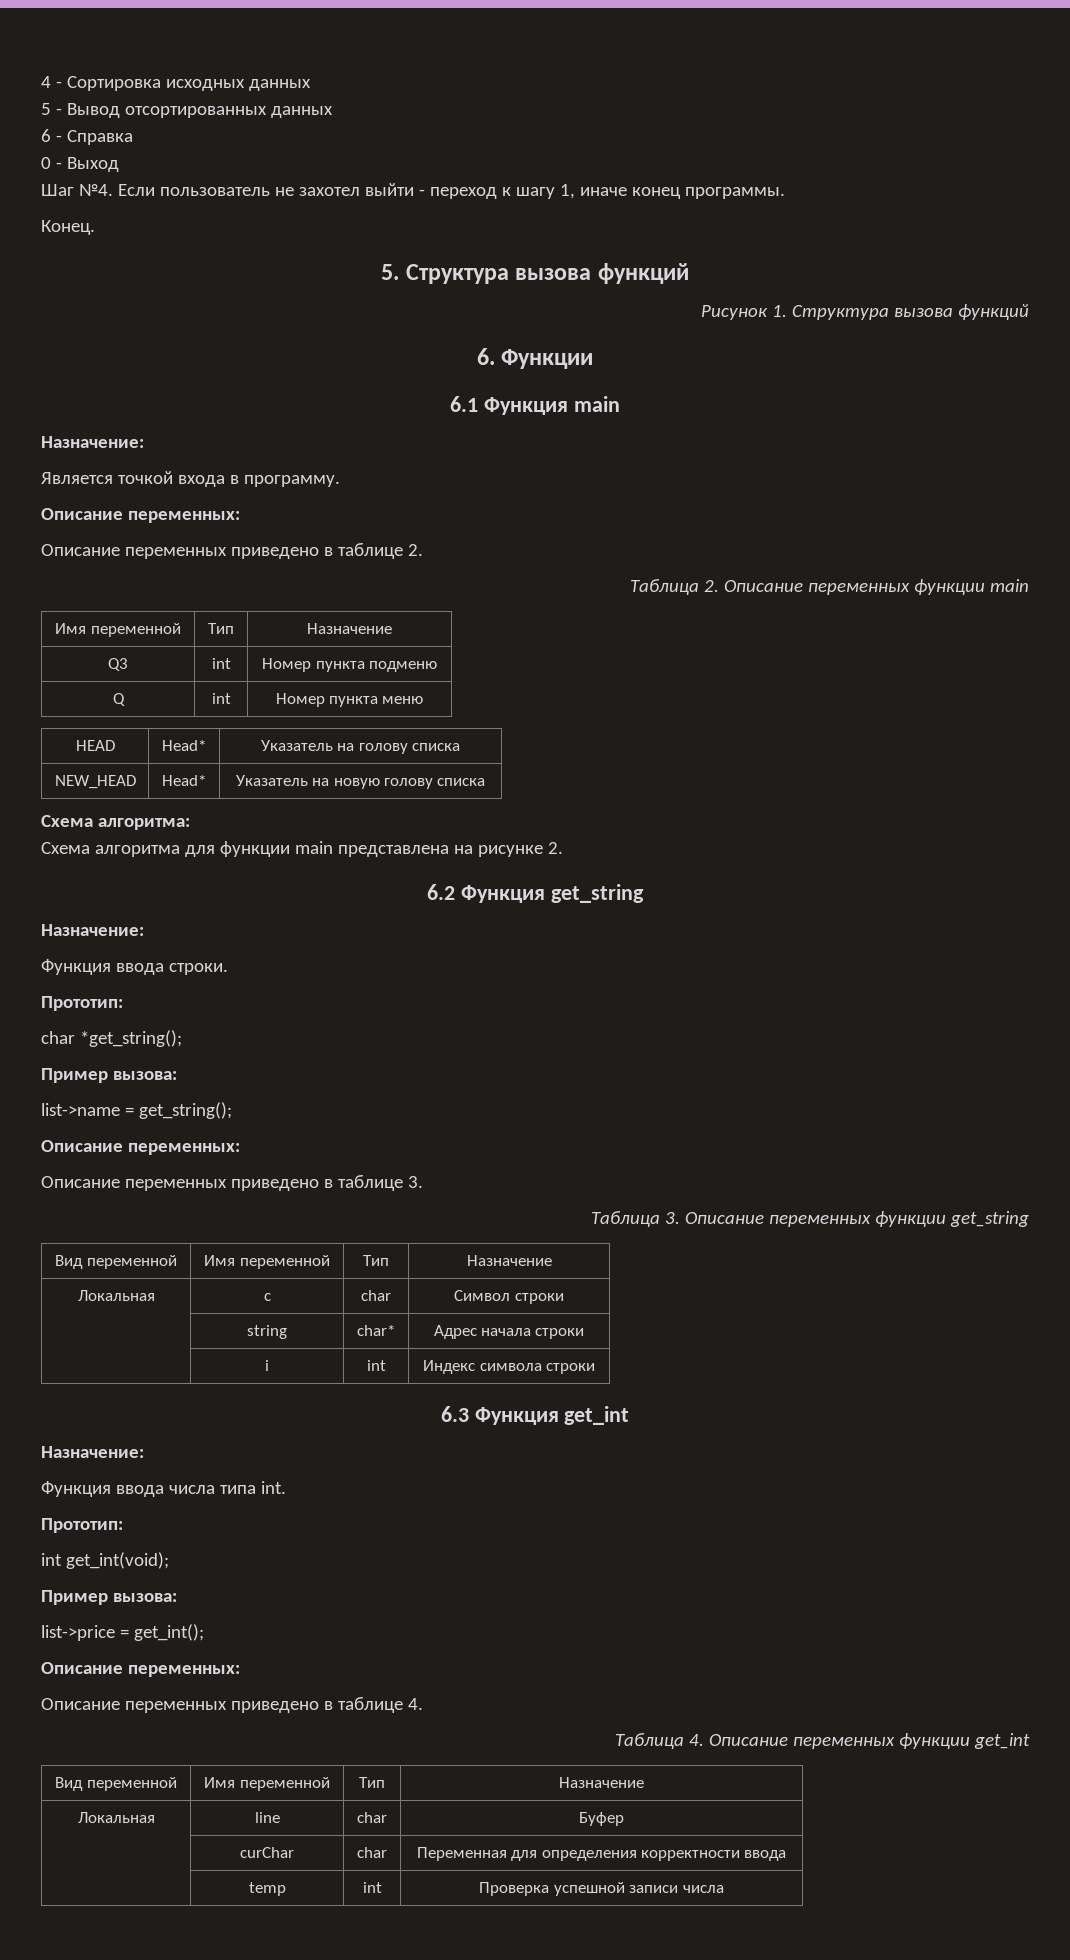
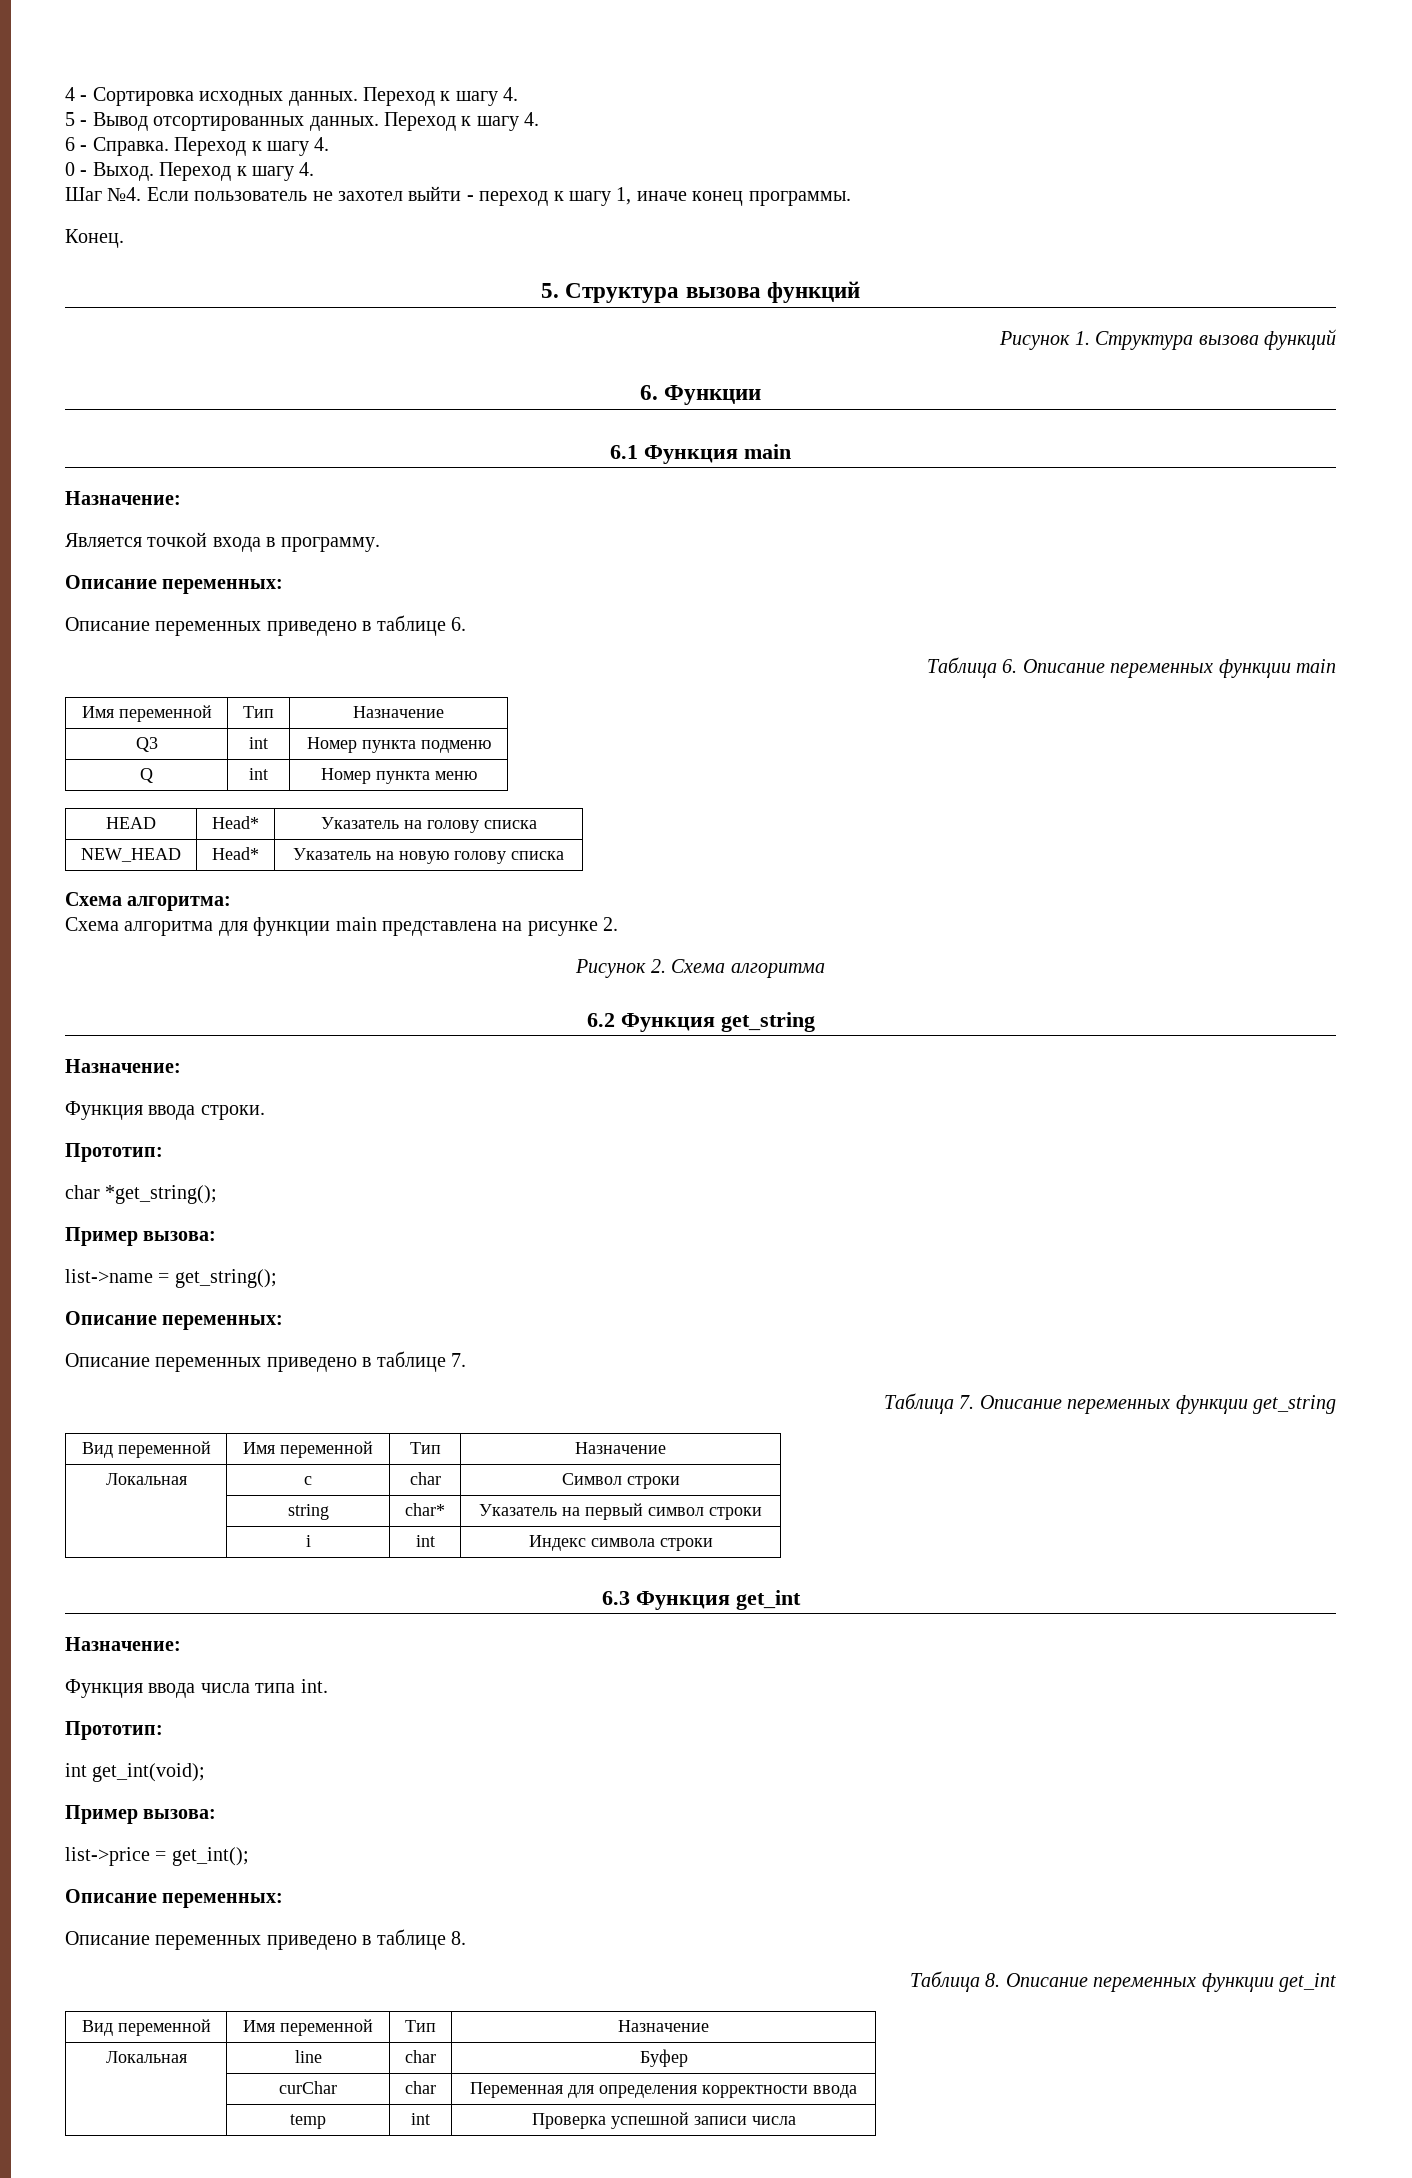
- 4 - Сортировка исходных данных
+ 4 - Сортировка исходных данных. Переход к шагу 4.
- 5 - Вывод отсортированных данных
- 6 - Справка
- 0 - Выход
+ 5 - Вывод отсортированных данных. Переход к шагу 4.
+ 6 - Справка. Переход к шагу 4.
+ 0 - Выход. Переход к шагу 4.
- Описание переменных приведено в таблице 2.
- Таблица 2. Описание переменных функции main
+ Описание переменных приведено в таблице 6.
+ Таблица 6. Описание переменных функции main
+ Рисунок 2. Схема алгоритма
- Описание переменных приведено в таблице 3.
- Таблица 3. Описание переменных функции get_string
+ Описание переменных приведено в таблице 7.
+ Таблица 7. Описание переменных функции get_string
- | string | сhar* | Адрес начала строки
+ | string | сhar* | Указатель на первый символ строки
- Описание переменных приведено в таблице 4.
- Таблица 4. Описание переменных функции get_int
+ Описание переменных приведено в таблице 8.
+ Таблица 8. Описание переменных функции get_int

